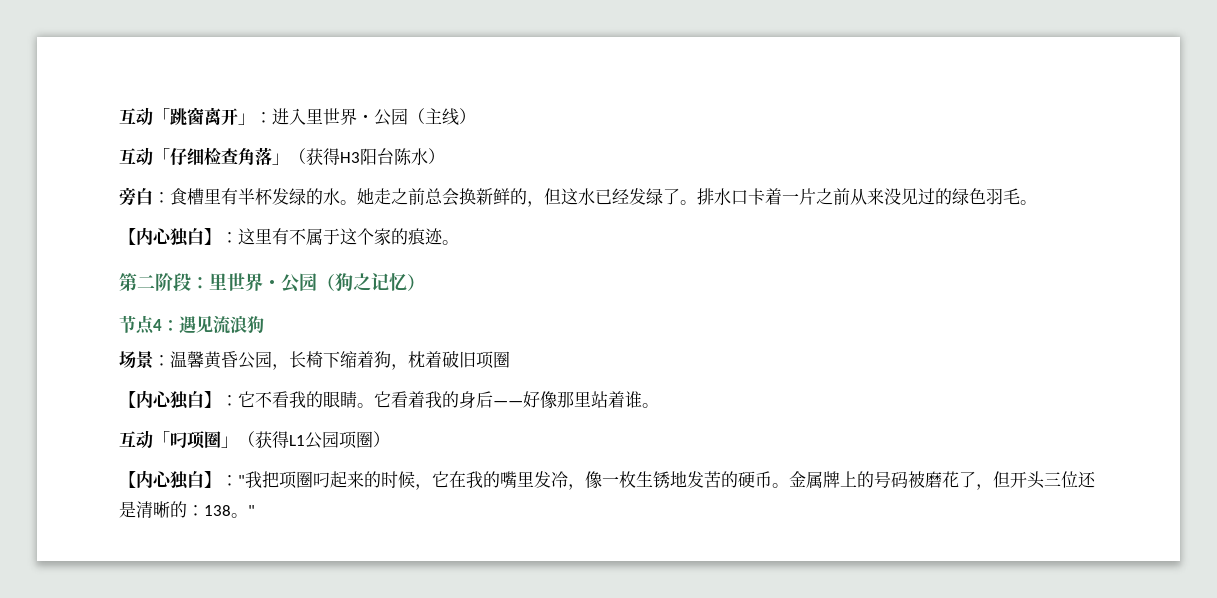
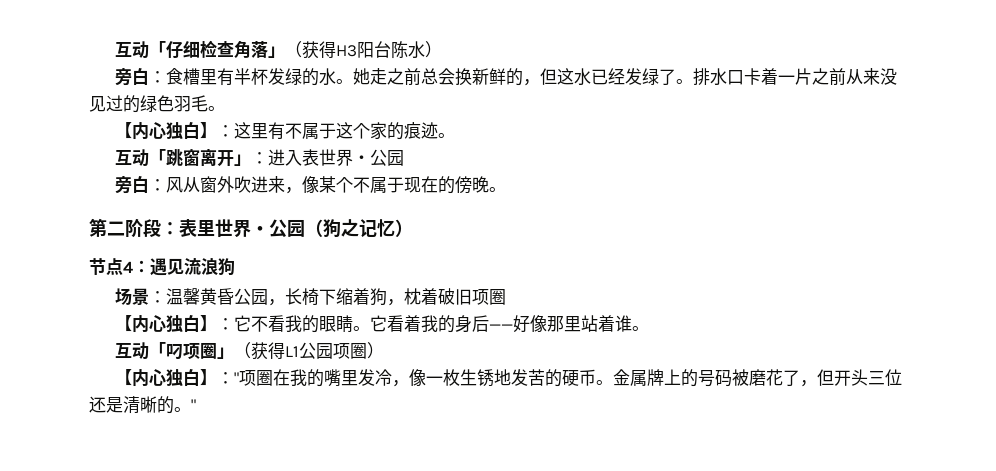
- 互动「跳窗离开」：进入里世界・公园（主线）
+ 互动「跳窗离开」：进入表世界・公园
+ 旁白：风从窗外吹进来，像某个不属于现在的傍晚。
- 第二阶段：里世界・公园（狗之记忆）
+ 第二阶段：表里世界・公园（狗之记忆）
- 【内心独白】："我把项圈叼起来的时候，它在我的嘴里发冷，像一枚生锈地发苦的硬币。
+ 【内心独白】："项圈在我的嘴里发冷，像一枚生锈地发苦的硬币。
- 金属牌上的号码被磨花了，但开头三位还是清晰的：138。
+ 金属牌上的号码被磨花了，但开头三位还是清晰的。

